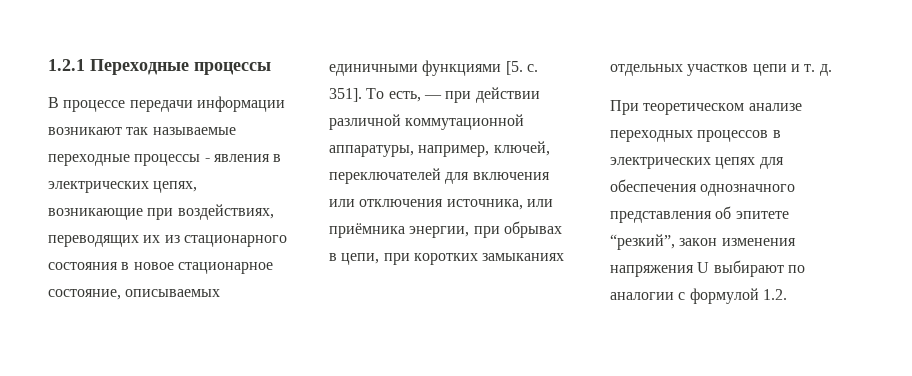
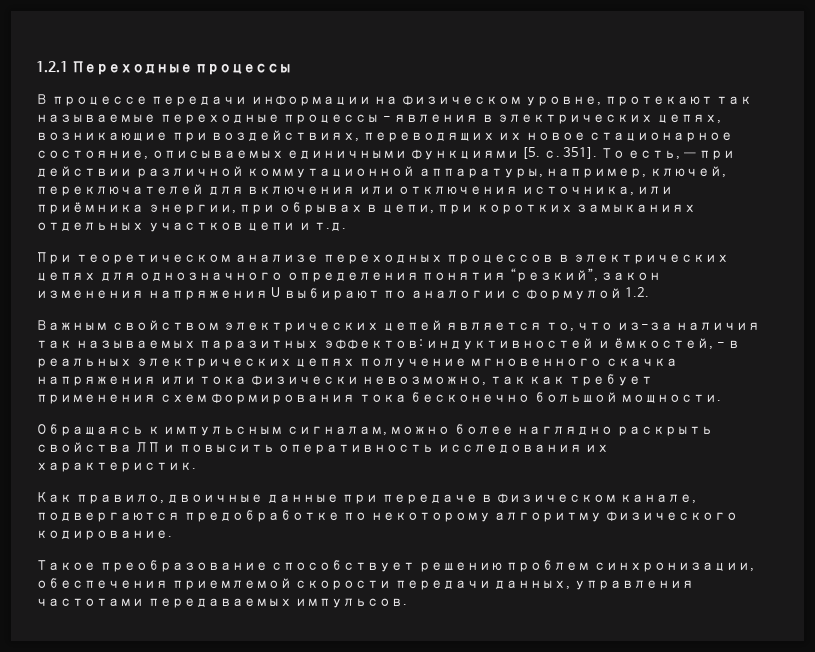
- В процессе передачи информации возникают так называемые переходные процессы - явления в электрических цепях, возникающие при воздействиях, переводящих их из стационарного состояния в новое стационарное состояние, описываемых единичными функциями [5. с.
+ В процессе передачи информации на физическом уровне, протекают так называемые переходные процессы - явления в электрических цепях, возникающие при воздействиях, переводящих их новое стационарное состояние, описываемых единичными функциями [5. с.
- То есть, — при действии различной коммутационной аппаратуры, например, ключей, переключателей для включения или отключения источника, или приёмника энергии, при обрывах в цепи, при коротких замыканиях отдельных участков цепи и т. д.
+ То есть, — при действии различной коммутационной аппаратуры, например, ключей, переключателей для включения или отключения источника, или приёмника энергии, при обрывах в цепи, при коротких замыканиях отдельных участков цепи и т.д.
- При теоретическом анализе переходных процессов в электрических цепях для обеспечения однозначного представления об эпитете “резкий”, закон изменения напряжения U выбирают по аналогии с формулой 1.2.
+ При теоретическом анализе переходных процессов в электрических цепях для однозначного определения понятия “резкий”, закон изменения напряжения U выбирают по аналогии с формулой 1.2.
+ Важным свойством электрических цепей является то, что из-за наличия так называемых паразитных эффектов: индуктивностей и ёмкостей, - в реальных электрических цепях получение мгновенного скачка напряжения или тока физически невозможно, так как требует применения схем формирования тока бесконечно большой мощности.
+ Обращаясь к импульсным сигналам, можно более наглядно раскрыть свойства ЛП и повысить оперативность исследования их характеристик.
+ Как правило, двоичные данные при передаче в физическом канале, подвергаются предобработке по некоторому алгоритму физического кодирование.
+ Такое преобразование способствует решению проблем синхронизации, обеспечения приемлемой скорости передачи данных, управления частотами передаваемых импульсов.

